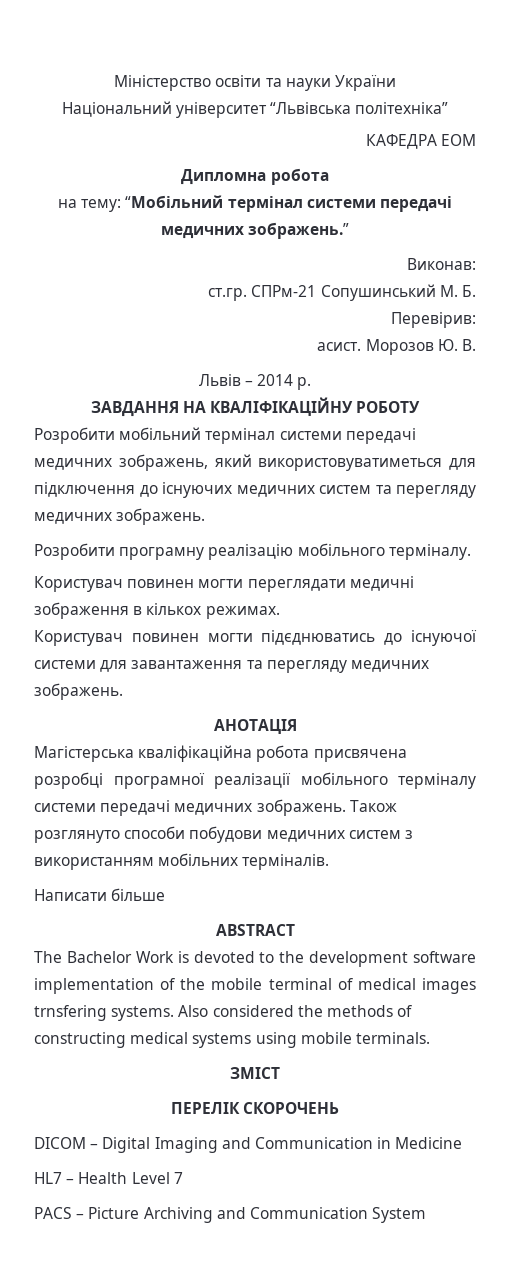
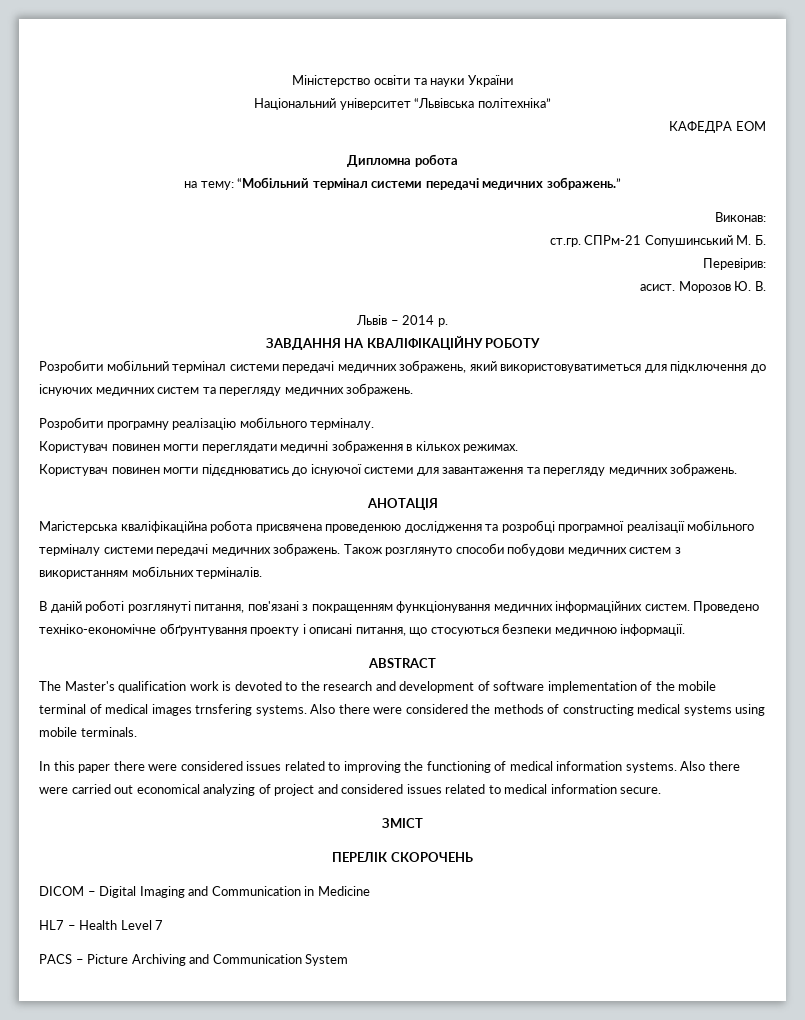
- Магістерська кваліфікаційна робота присвячена розробці програмної реалізації мобільного терміналу системи передачі медичних зображень.
+ Магістерська кваліфікаційна робота присвячена проведенюю дослідження та розробці програмної реалізації мобільного терміналу системи передачі медичних зображень.
- Написати більше
+ В даній роботі розглянуті питання, пов'язані з покращенням функціонування медичних інформаційних систем. Проведено техніко-економічне обґрунтування проекту і описані питання, що стосуються безпеки медичною інформації.
- The Bachelor Work is devoted to the development software implementation of the mobile terminal of medical images trnsfering systems.
+ The Master's qualification work is devoted to the research and development of software implementation of the mobile terminal of medical images trnsfering systems.
- Also considered the methods of constructing medical systems using mobile terminals.
+ Also there were considered the methods of constructing medical systems using mobile terminals.
+ In this paper there were considered issues related to improving the functioning of medical information systems. Also there were carried out economical analyzing of project and considered issues related to medical information secure.

